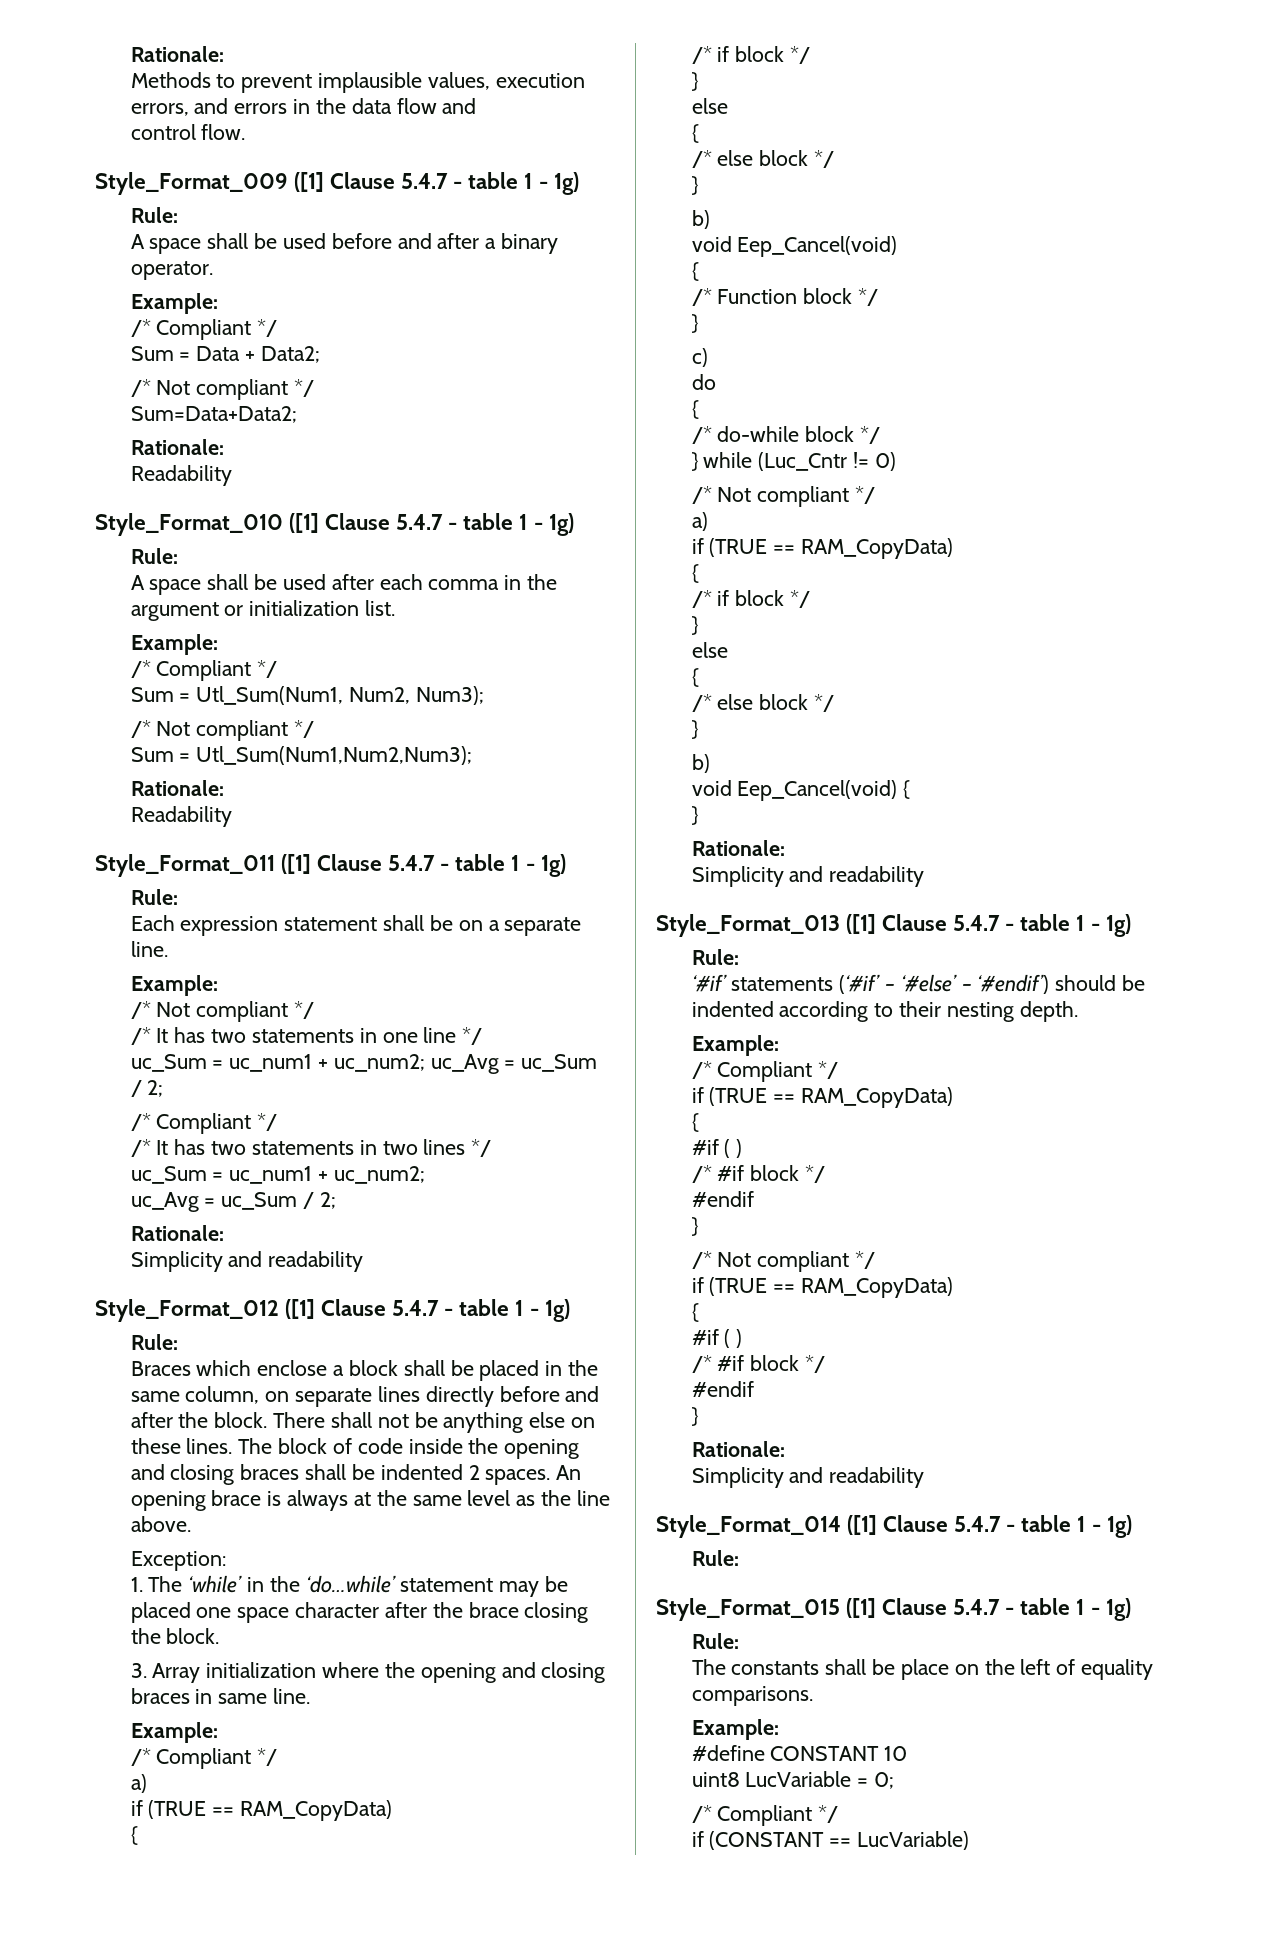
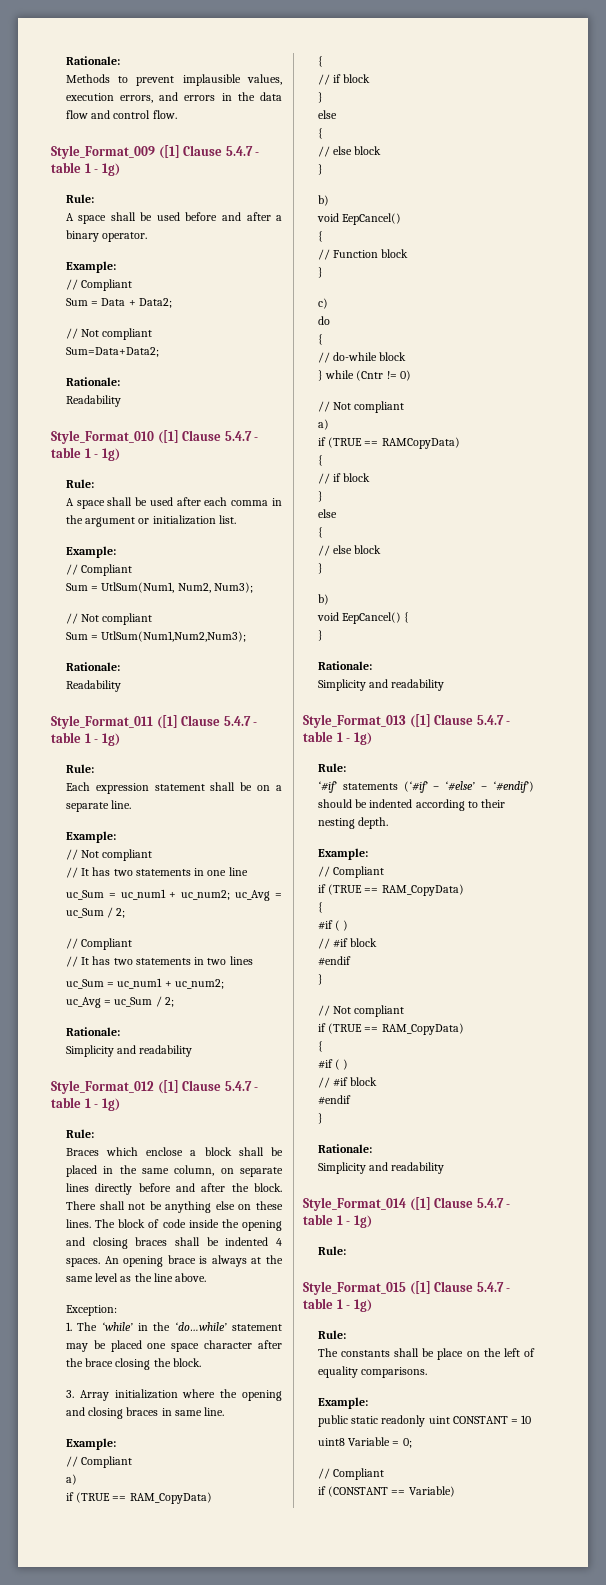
- Methods to prevent implausible values, execution errors, and errors in the data flow and
- control flow.
+ Methods to prevent implausible values, execution errors, and errors in the data flow and control flow.
  A space shall be used before and after a binary operator.
  Example:
- /* Compliant */
+ // Compliant
  Sum = Data + Data2;
- /* Not compliant */
+ // Not compliant
  A space shall be used after each comma in the argument or initialization list.
  Example:
- /* Compliant */
- Sum = Utl_Sum(Num1, Num2, Num3);
- /* Not compliant */
- Sum = Utl_Sum(Num1,Num2,Num3);
+ // Compliant
+ Sum = UtlSum(Num1, Num2, Num3);
+ // Not compliant
+ Sum = UtlSum(Num1,Num2,Num3);
  Each expression statement shall be on a separate line.
  Example:
- /* Not compliant */
- /* It has two statements in one line */
+ // Not compliant
+ // It has two statements in one line
  uc_Sum = uc_num1 + uc_num2; uc_Avg = uc_Sum / 2;
- /* Compliant */
- /* It has two statements in two lines */
+ // Compliant
+ // It has two statements in two lines
- The block of code inside the opening and closing braces shall be indented 2 spaces.
+ The block of code inside the opening and closing braces shall be indented 4 spaces.
  3. Array initialization where the opening and closing braces in same line.
  Example:
- /* Compliant */
+ // Compliant
  a)
  if (TRUE == RAM_CopyData)
  {
- /* if block */
+ // if block
  }
  else
  {
- /* else block */
+ // else block
  }
  b)
- void Eep_Cancel(void)
+ void EepCancel()
  {
- /* Function block */
+ // Function block
- /* do-while block */
+ // do-while block
- } while (Luc_Cntr != 0)
- /* Not compliant */
+ } while (Cntr != 0)
+ // Not compliant
  a)
- if (TRUE == RAM_CopyData)
+ if (TRUE == RAMCopyData)
  {
- /* if block */
+ // if block
  }
  else
  {
- /* else block */
+ // else block
  }
  b)
- void Eep_Cancel(void) {
+ void EepCancel() {
  ‘#if’ statements (‘#if’ – ‘#else’ – ‘#endif’) should be indented according to their nesting depth.
  Example:
- /* Compliant */
+ // Compliant
  if (TRUE == RAM_CopyData)
  {
  #if ( )
- /* #if block */
+ // #if block
  #endif
  }
- /* Not compliant */
+ // Not compliant
  if (TRUE == RAM_CopyData)
  {
  #if ( )
- /* #if block */
+ // #if block
- #define CONSTANT 10
+ public static readonly uint CONSTANT = 10
- uint8 LucVariable = 0;
- /* Compliant */
+ uint8 Variable = 0;
+ // Compliant
- if (CONSTANT == LucVariable)
+ if (CONSTANT == Variable)

